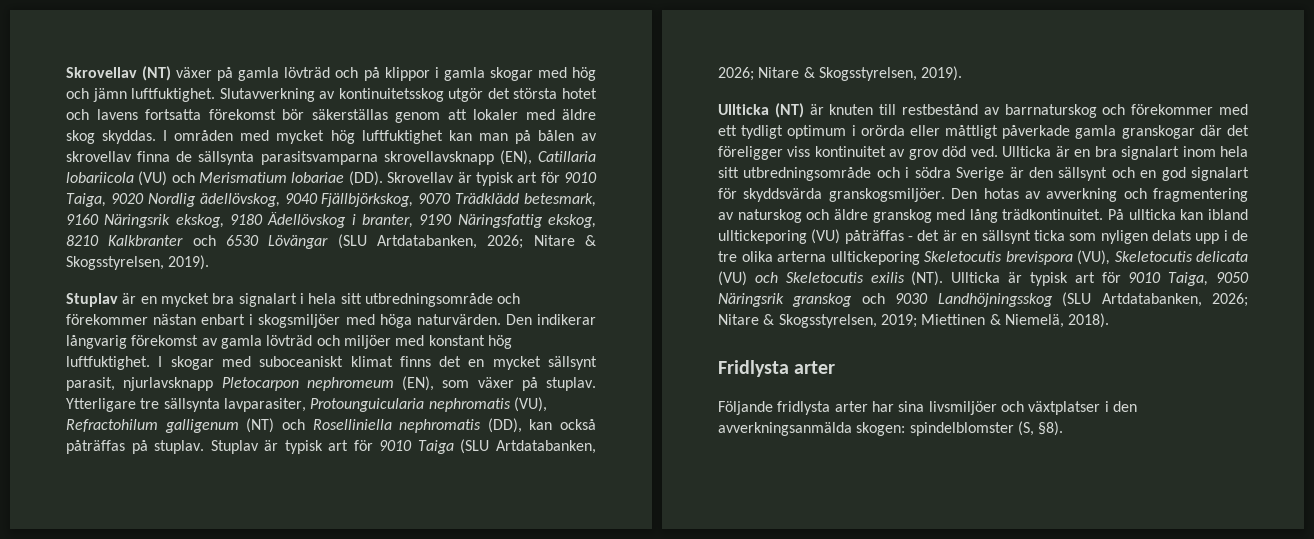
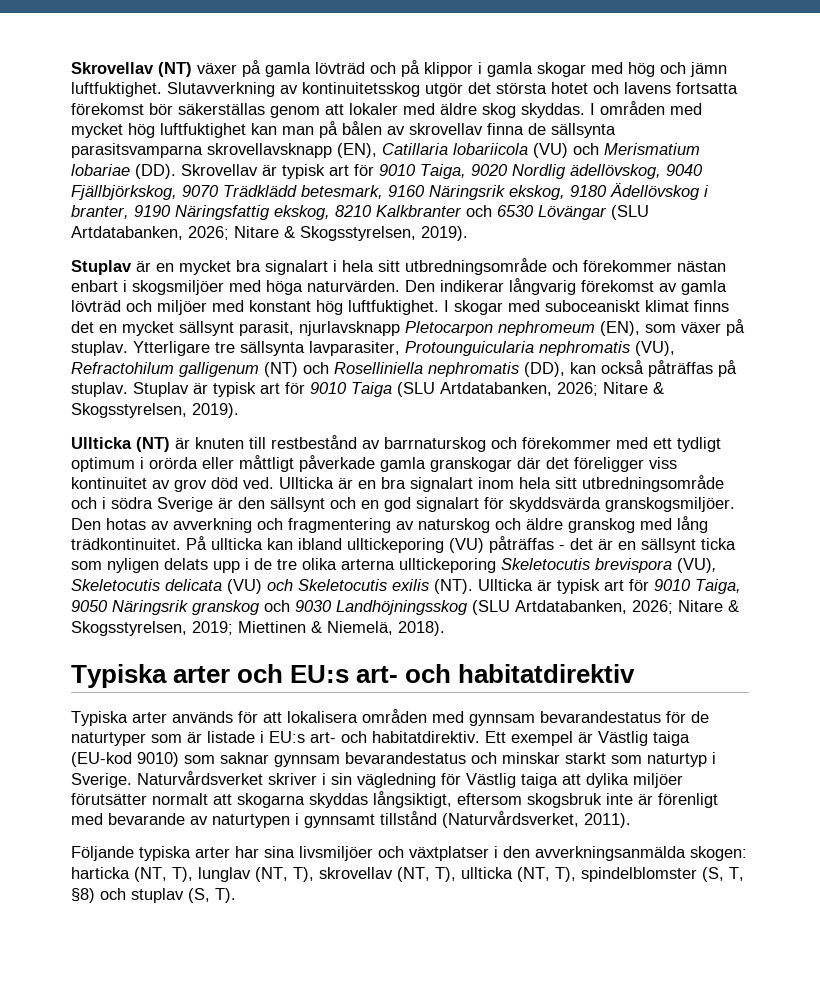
- Fridlysta arter
+ Typiska arter och EU:s art- och habitatdirektiv
+ Typiska arter används för att lokalisera områden med gynnsam bevarandestatus för de naturtyper som är listade i EU:s art- och habitatdirektiv. Ett exempel är Västlig taiga (EU-kod 9010) som saknar gynnsam bevarandestatus och minskar starkt som naturtyp i Sverige. Naturvårdsverket skriver i sin vägledning för Västlig taiga att dylika miljöer förutsätter normalt att skogarna skyddas långsiktigt, eftersom skogsbruk inte är förenligt med bevarande av naturtypen i gynnsamt tillstånd (Naturvårdsverket, 2011).
- Följande fridlysta arter har sina livsmiljöer och växtplatser i den avverkningsanmälda skogen: spindelblomster (S, §8).
+ Följande typiska arter har sina livsmiljöer och växtplatser i den avverkningsanmälda skogen: harticka (NT, T), lunglav (NT, T), skrovellav (NT, T), ullticka (NT, T), spindelblomster (S, T, §8) och stuplav (S, T).

